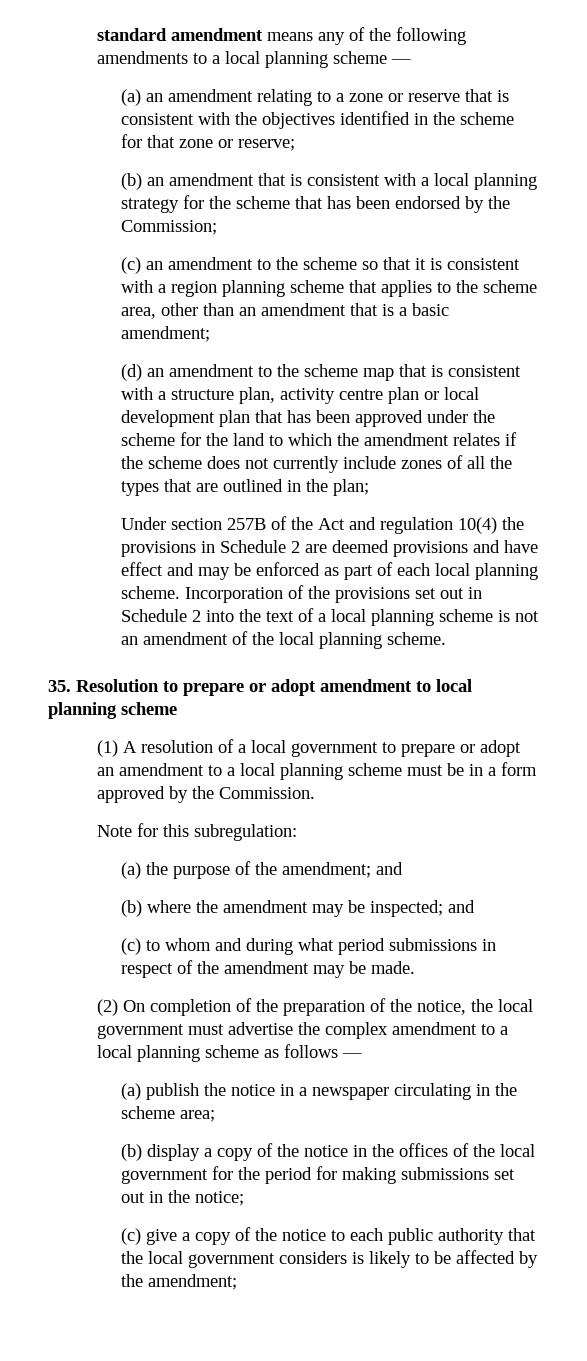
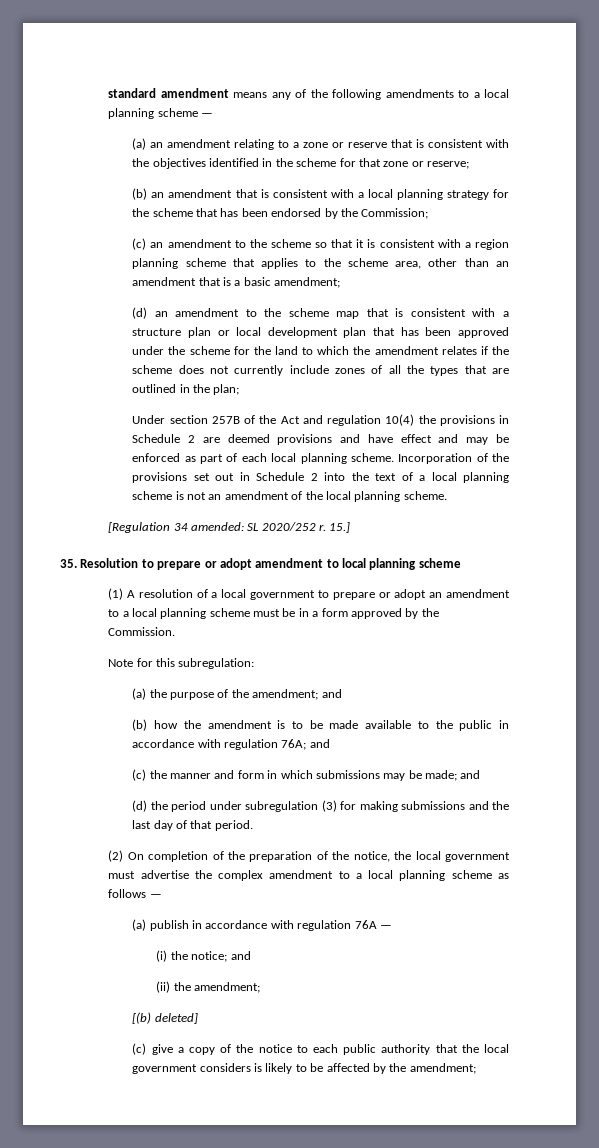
- (d) an amendment to the scheme map that is consistent with a structure plan, activity centre plan or local development plan that has been approved under the scheme for the land to which the amendment relates if the scheme does not currently include zones of all the types that are outlined in the plan;
+ (d) an amendment to the scheme map that is consistent with a structure plan or local development plan that has been approved under the scheme for the land to which the amendment relates if the scheme does not currently include zones of all the types that are outlined in the plan;
+ [Regulation 34 amended: SL 2020/252 r. 15.]
- (b) where the amendment may be inspected; and
- (c) to whom and during what period submissions in respect of the amendment may be made.
+ (b) how the amendment is to be made available to the public in accordance with regulation 76A; and
+ (c) the manner and form in which submissions may be made; and
+ (d) the period under subregulation (3) for making submissions and the last day of that period.
- (a) publish the notice in a newspaper circulating in the scheme area;
- (b) display a copy of the notice in the offices of the local government for the period for making submissions set out in the notice;
+ (a) publish in accordance with regulation 76A —
+ (i) the notice; and
+ (ii) the amendment;
+ [(b) deleted]

